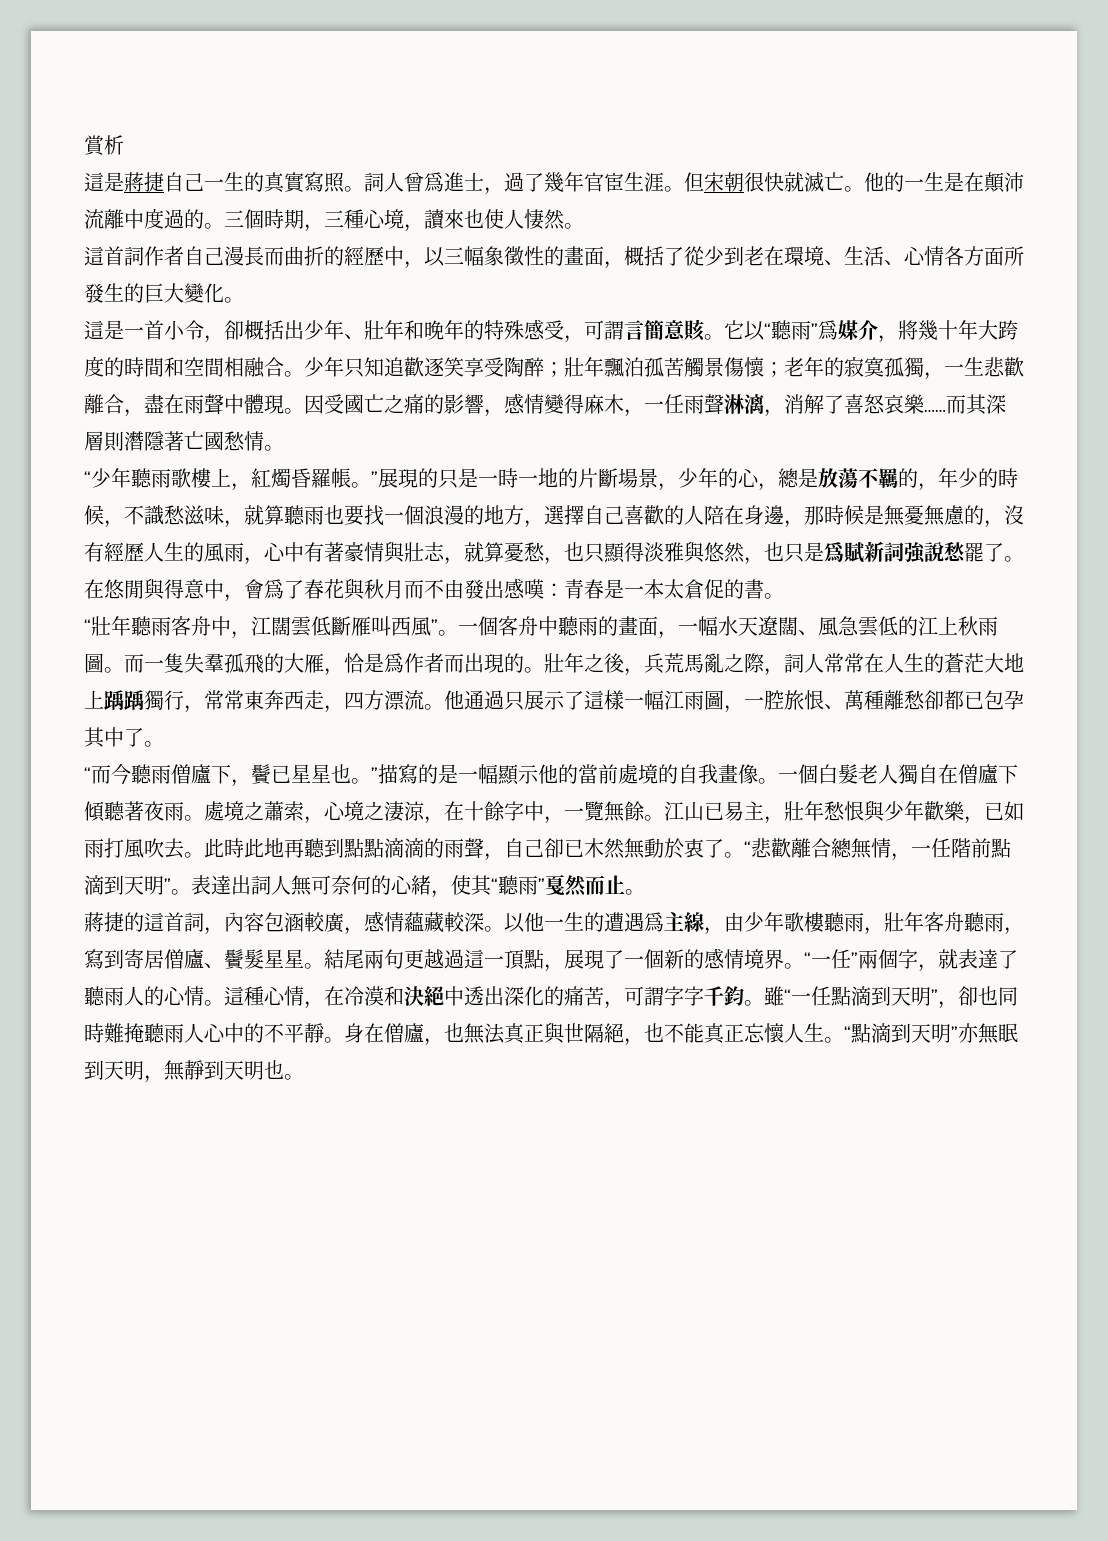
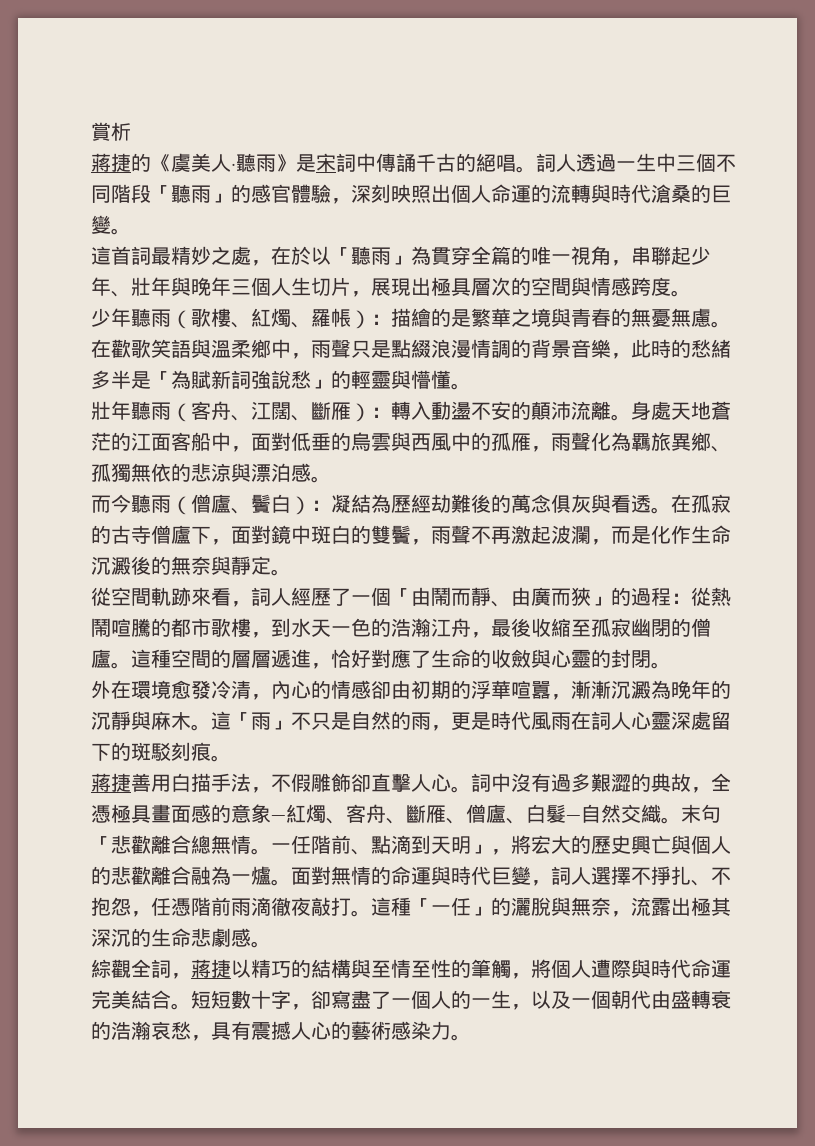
- 這是蔣捷自己一生的真實寫照。詞人曾爲進士，過了幾年官宦生涯。但宋朝很快就滅亡。他的一生是在顛沛流離中度過的。三個時期，三種心境，讀來也使人悽然。
- 這首詞作者自己漫長而曲折的經歷中，以三幅象徵性的畫面，概括了從少到老在環境、生活、心情各方面所發生的巨大變化。
- 這是一首小令，卻概括出少年、壯年和晚年的特殊感受，可謂言簡意賅。它以“聽雨”爲媒介，將幾十年大跨度的時間和空間相融合。少年只知追歡逐笑享受陶醉；壯年飄泊孤苦觸景傷懷；老年的寂寞孤獨，一生悲歡離合，盡在雨聲中體現。因受國亡之痛的影響，感情變得麻木，一任雨聲淋漓，消解了喜怒哀樂……而其深層則潛隱著亡國愁情。
- “少年聽雨歌樓上，紅燭昏羅帳。”展現的只是一時一地的片斷場景，少年的心，總是放蕩不羈的，年少的時候，不識愁滋味，就算聽雨也要找一個浪漫的地方，選擇自己喜歡的人陪在身邊，那時候是無憂無慮的，沒有經歷人生的風雨，心中有著豪情與壯志，就算憂愁，也只顯得淡雅與悠然，也只是爲賦新詞強說愁罷了。在悠閒與得意中，會爲了春花與秋月而不由發出感嘆：青春是一本太倉促的書。
- “壯年聽雨客舟中，江闊雲低斷雁叫西風”。一個客舟中聽雨的畫面，一幅水天遼闊、風急雲低的江上秋雨圖。而一隻失羣孤飛的大雁，恰是爲作者而出現的。壯年之後，兵荒馬亂之際，詞人常常在人生的蒼茫大地上踽踽獨行，常常東奔西走，四方漂流。他通過只展示了這樣一幅江雨圖，一腔旅恨、萬種離愁卻都已包孕其中了。
- “而今聽雨僧廬下，鬢已星星也。”描寫的是一幅顯示他的當前處境的自我畫像。一個白髮老人獨自在僧廬下傾聽著夜雨。處境之蕭索，心境之淒涼，在十餘字中，一覽無餘。江山已易主，壯年愁恨與少年歡樂，已如雨打風吹去。此時此地再聽到點點滴滴的雨聲，自己卻已木然無動於衷了。“悲歡離合總無情，一任階前點滴到天明”。表達出詞人無可奈何的心緒，使其“聽雨”戛然而止。
- 蔣捷的這首詞，內容包涵較廣，感情蘊藏較深。以他一生的遭遇爲主線，由少年歌樓聽雨，壯年客舟聽雨，寫到寄居僧廬、鬢髮星星。結尾兩句更越過這一頂點，展現了一個新的感情境界。“一任”兩個字，就表達了聽雨人的心情。這種心情，在冷漠和決絕中透出深化的痛苦，可謂字字千鈞。雖“一任點滴到天明”，卻也同時難掩聽雨人心中的不平靜。身在僧廬，也無法真正與世隔絕，也不能真正忘懷人生。“點滴到天明”亦無眠到天明，無靜到天明也。
+ 蔣捷的《虞美人·聽雨》是宋詞中傳誦千古的絕唱。詞人透過一生中三個不同階段「聽雨」的感官體驗，深刻映照出個人命運的流轉與時代滄桑的巨變。
+ 這首詞最精妙之處，在於以「聽雨」為貫穿全篇的唯一視角，串聯起少年、壯年與晚年三個人生切片，展現出極具層次的空間與情感跨度。
+ 少年聽雨（歌樓、紅燭、羅帳）：描繪的是繁華之境與青春的無憂無慮。在歡歌笑語與溫柔鄉中，雨聲只是點綴浪漫情調的背景音樂，此時的愁緒多半是「為賦新詞強說愁」的輕靈與懵懂。
+ 壯年聽雨（客舟、江闊、斷雁）：轉入動盪不安的顛沛流離。身處天地蒼茫的江面客船中，面對低垂的烏雲與西風中的孤雁，雨聲化為羈旅異鄉、孤獨無依的悲涼與漂泊感。
+ 而今聽雨（僧廬、鬢白）：凝結為歷經劫難後的萬念俱灰與看透。在孤寂的古寺僧廬下，面對鏡中斑白的雙鬢，雨聲不再激起波瀾，而是化作生命沉澱後的無奈與靜定。
+ 從空間軌跡來看，詞人經歷了一個「由鬧而靜、由廣而狹」的過程：從熱鬧喧騰的都市歌樓，到水天一色的浩瀚江舟，最後收縮至孤寂幽閉的僧廬。這種空間的層層遞進，恰好對應了生命的收斂與心靈的封閉。
+ 外在環境愈發冷清，內心的情感卻由初期的浮華喧囂，漸漸沉澱為晚年的沉靜與麻木。這「雨」不只是自然的雨，更是時代風雨在詞人心靈深處留下的斑駁刻痕。
+ 蔣捷善用白描手法，不假雕飾卻直擊人心。詞中沒有過多艱澀的典故，全憑極具畫面感的意象—紅燭、客舟、斷雁、僧廬、白髮—自然交織。末句「悲歡離合總無情。一任階前、點滴到天明」，將宏大的歷史興亡與個人的悲歡離合融為一爐。面對無情的命運與時代巨變，詞人選擇不掙扎、不抱怨，任憑階前雨滴徹夜敲打。這種「一任」的灑脫與無奈，流露出極其深沉的生命悲劇感。
+ 綜觀全詞，蔣捷以精巧的結構與至情至性的筆觸，將個人遭際與時代命運完美結合。短短數十字，卻寫盡了一個人的一生，以及一個朝代由盛轉衰的浩瀚哀愁，具有震撼人心的藝術感染力。

